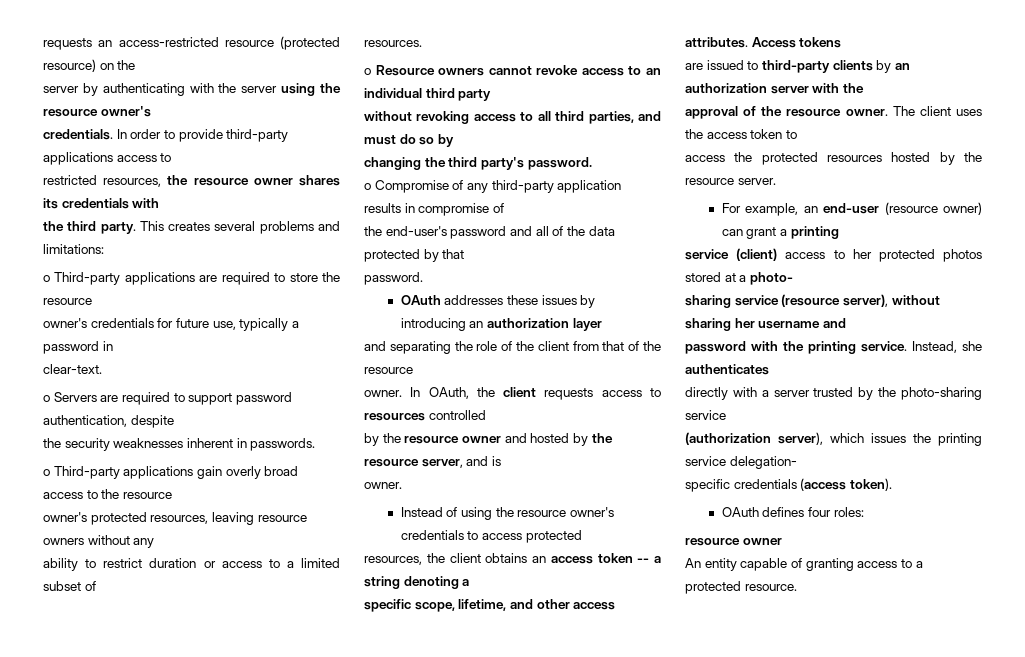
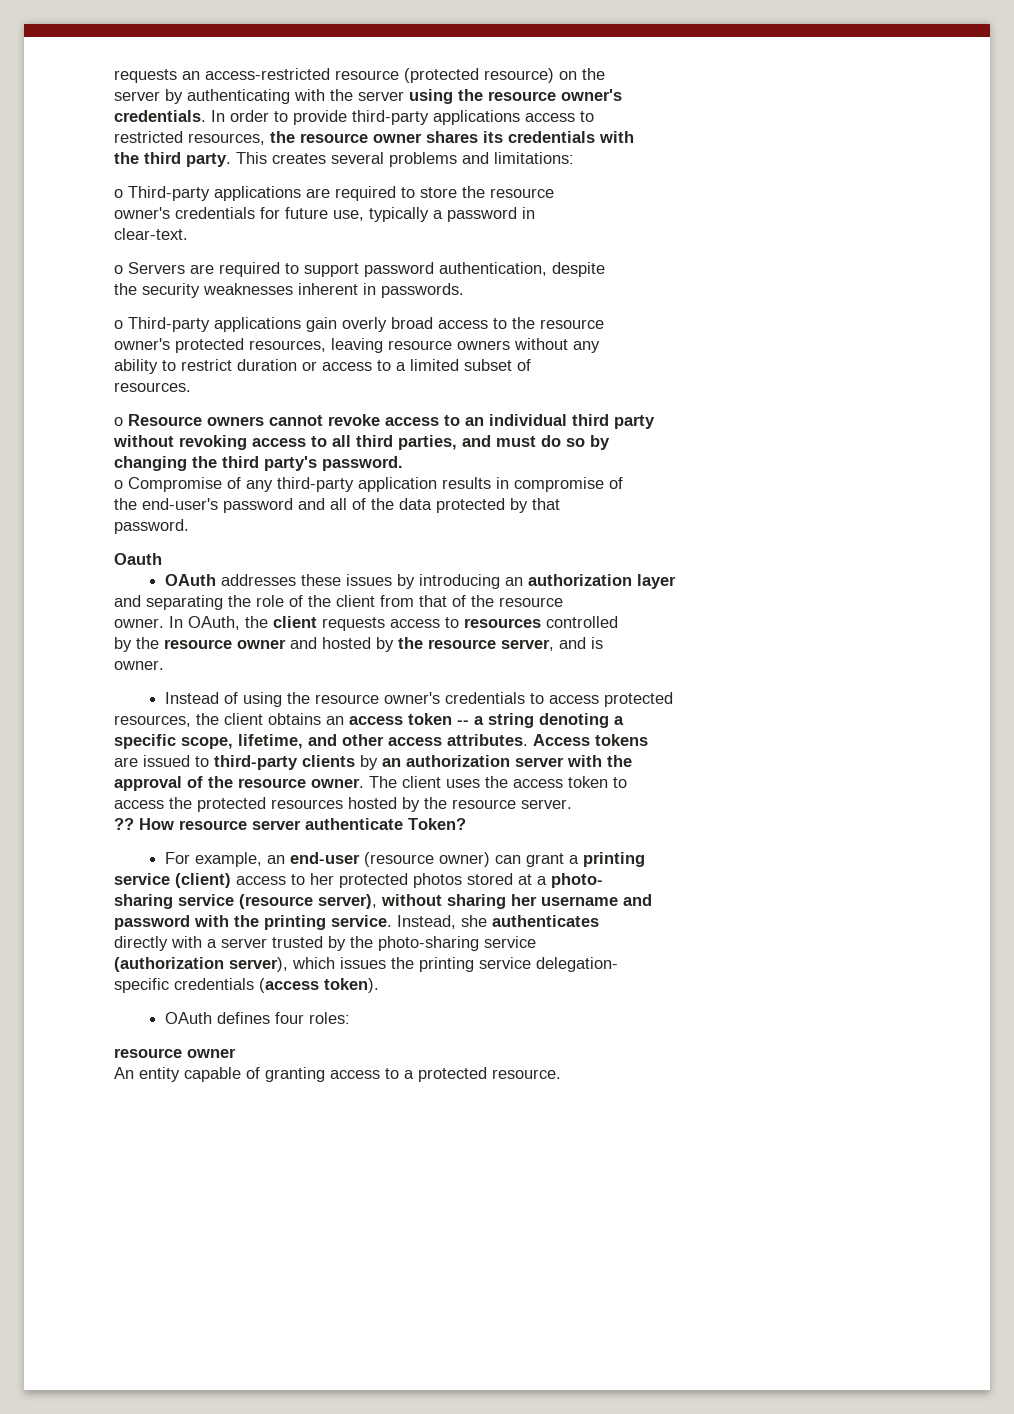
+ Oauth
+ ?? How resource server authenticate Token?

